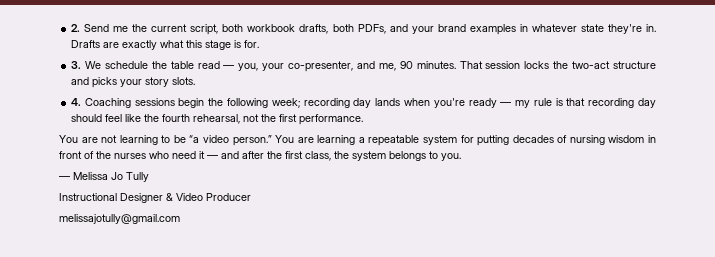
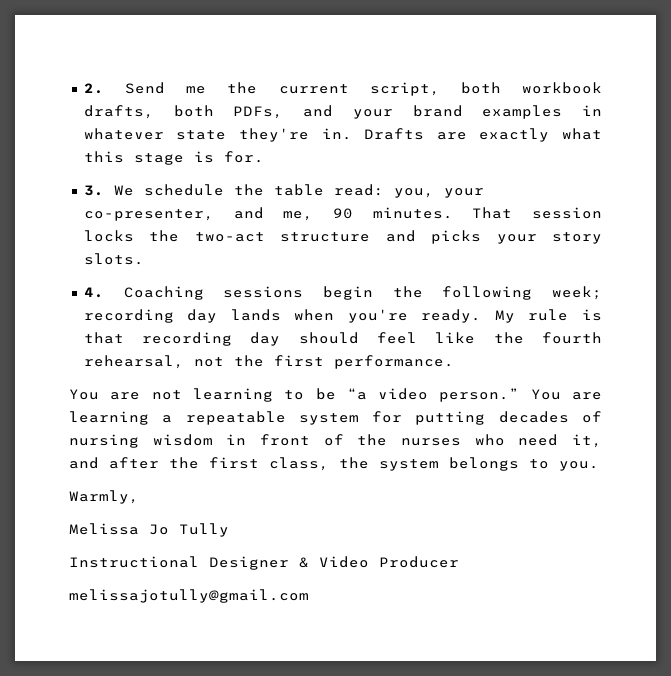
- 3. We schedule the table read — you, your co-presenter, and me, 90 minutes.
+ 3. We schedule the table read: you, your co-presenter, and me, 90 minutes.
- 4. Coaching sessions begin the following week; recording day lands when you're ready — my rule is that recording day should feel like the fourth rehearsal, not the first performance.
+ 4. Coaching sessions begin the following week; recording day lands when you're ready. My rule is that recording day should feel like the fourth rehearsal, not the first performance.
- You are learning a repeatable system for putting decades of nursing wisdom in front of the nurses who need it — and after the first class, the system belongs to you.
+ You are learning a repeatable system for putting decades of nursing wisdom in front of the nurses who need it, and after the first class, the system belongs to you.
- — Melissa Jo Tully
+ Warmly,
+ Melissa Jo Tully

